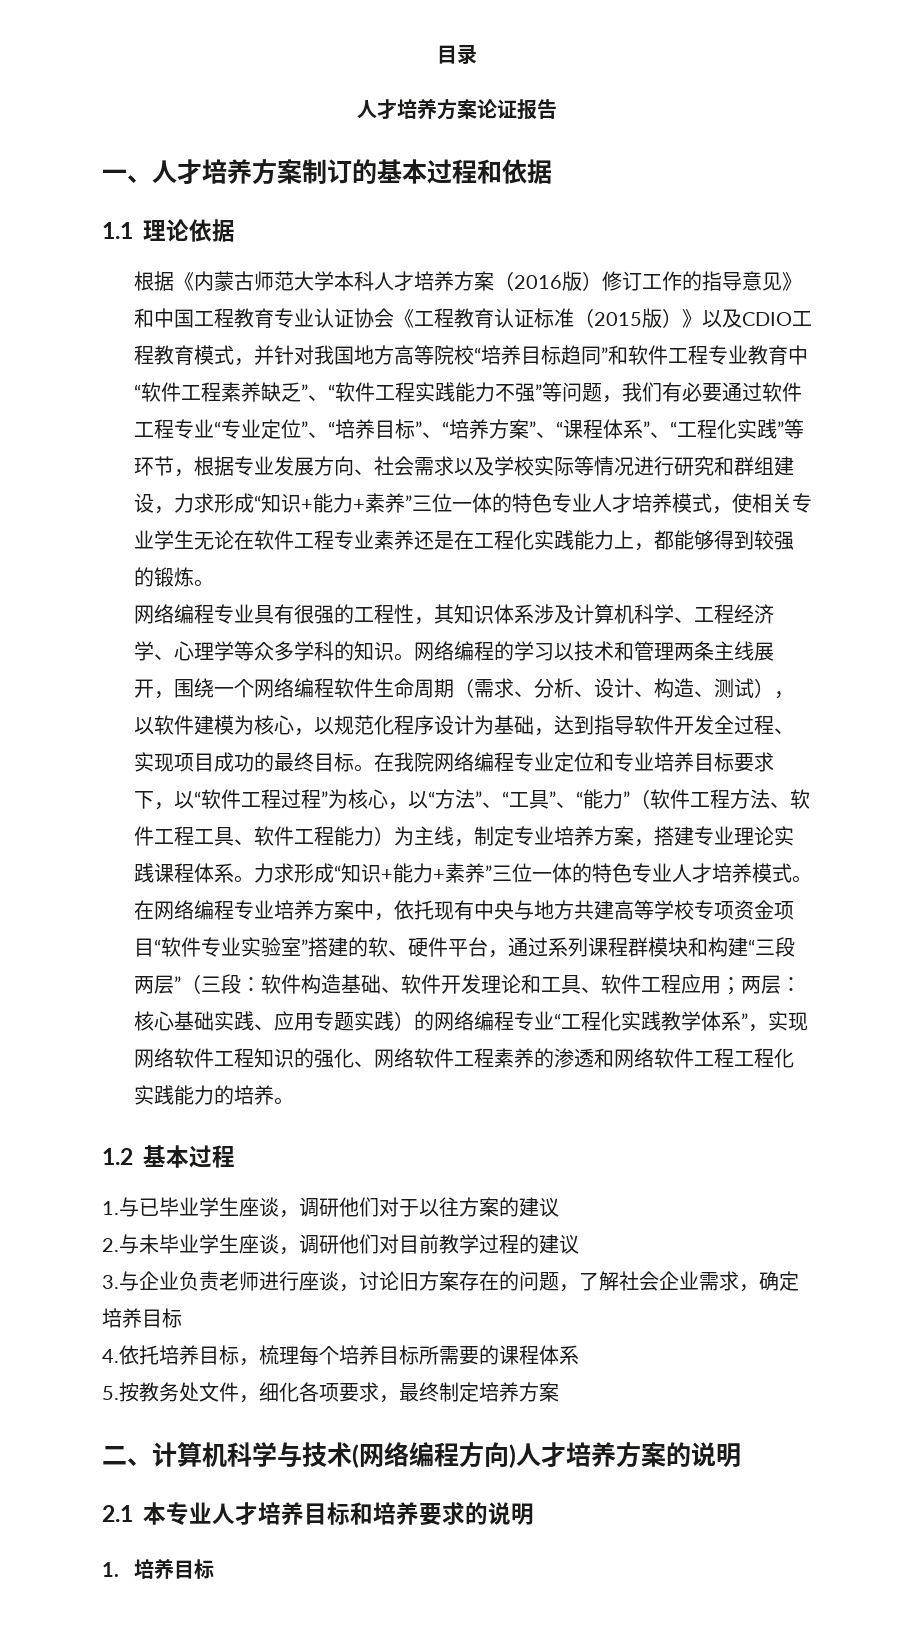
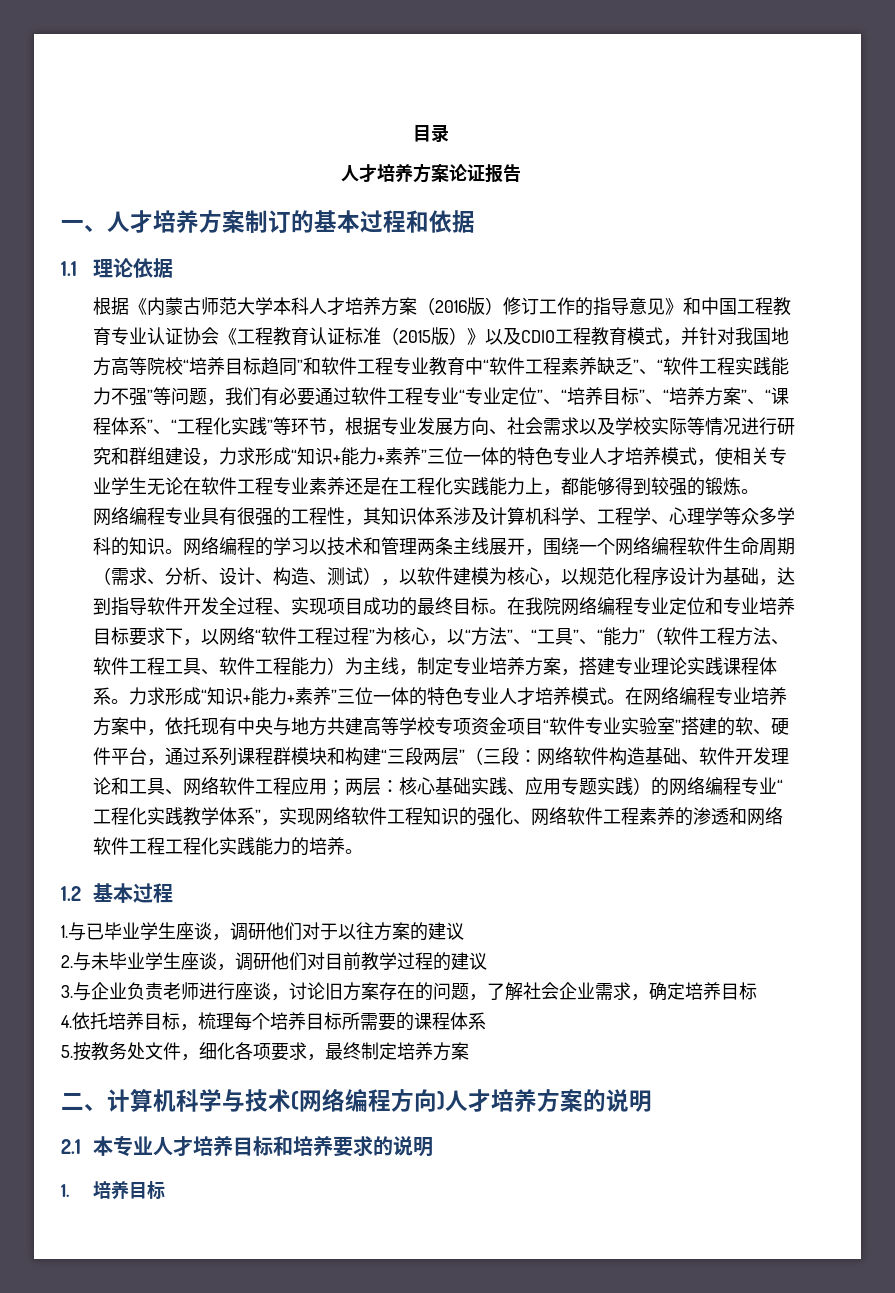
- 网络编程专业具有很强的工程性，其知识体系涉及计算机科学、工程经济学、心理学等众多学科的知识。
+ 网络编程专业具有很强的工程性，其知识体系涉及计算机科学、工程学、心理学等众多学科的知识。
- 在我院网络编程专业定位和专业培养目标要求下，以“软件工程过程”为核心，以“方法”、“工具”、“能力”（软件工程方法、软件工程工具、软件工程能力）为主线，制定专业培养方案，搭建专业理论实践课程体系。
+ 在我院网络编程专业定位和专业培养目标要求下，以网络“软件工程过程”为核心，以“方法”、“工具”、“能力”（软件工程方法、软件工程工具、软件工程能力）为主线，制定专业培养方案，搭建专业理论实践课程体系。
- 软件构造基础、软件开发理论和工具、软件工程应用；
+ 网络软件构造基础、软件开发理论和工具、网络软件工程应用；

